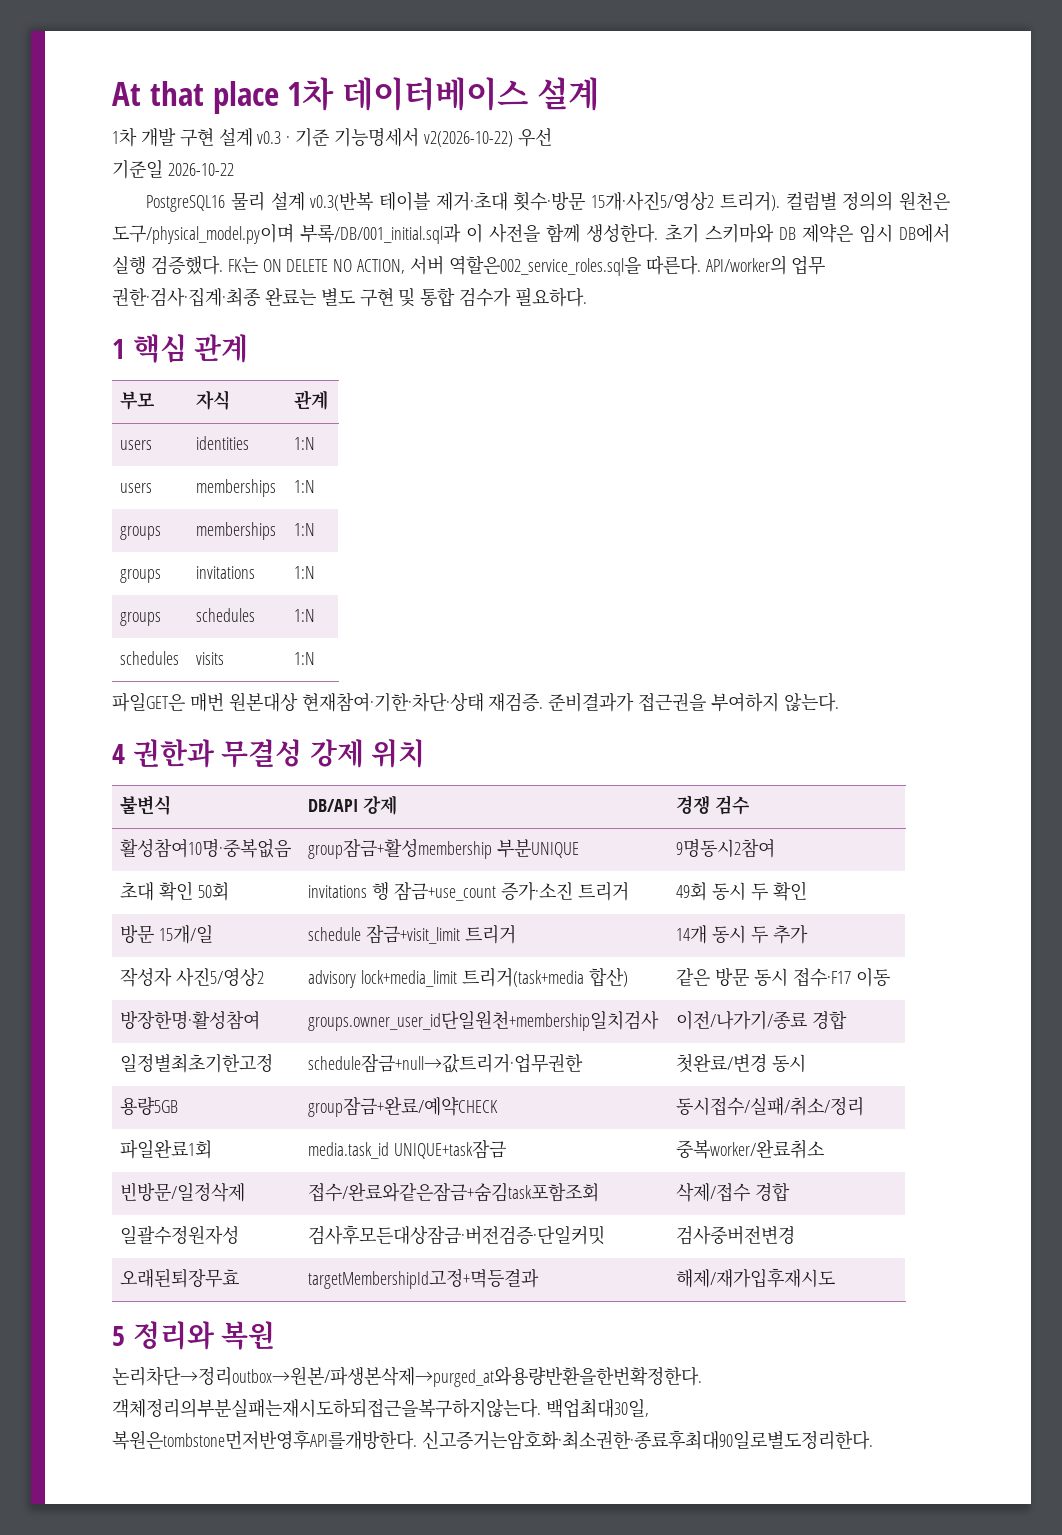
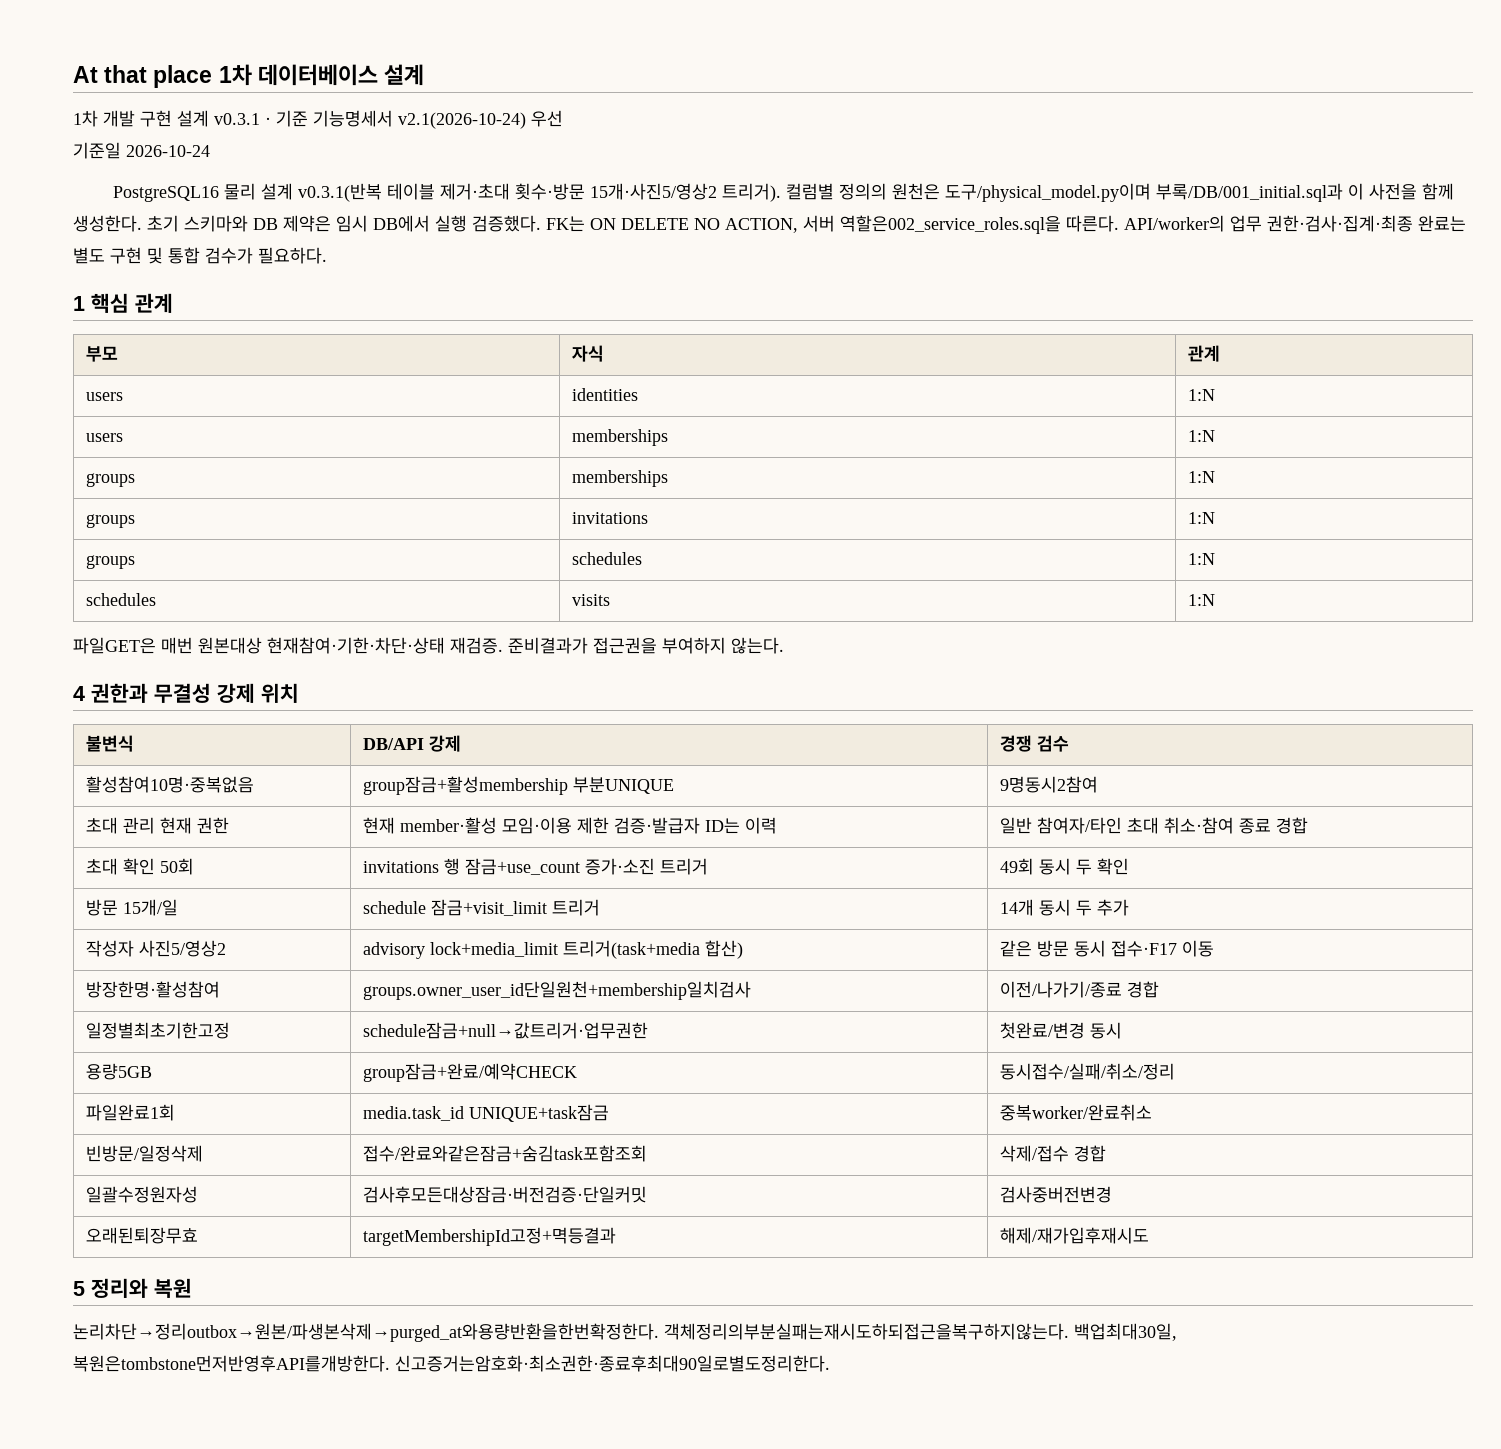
- 1차 개발 구현 설계 v0.3 · 기준 기능명세서 v2(2026-10-22) 우선
+ 1차 개발 구현 설계 v0.3.1 · 기준 기능명세서 v2.1(2026-10-24) 우선
- 기준일 2026-10-22
+ 기준일 2026-10-24
- PostgreSQL16 물리 설계 v0.3(반복 테이블 제거·초대 횟수·방문 15개·사진5/영상2 트리거).
+ PostgreSQL16 물리 설계 v0.3.1(반복 테이블 제거·초대 횟수·방문 15개·사진5/영상2 트리거).
+ 초대 관리 현재 권한 | 현재 member·활성 모임·이용 제한 검증·발급자 ID는 이력 | 일반 참여자/타인 초대 취소·참여 종료 경합

